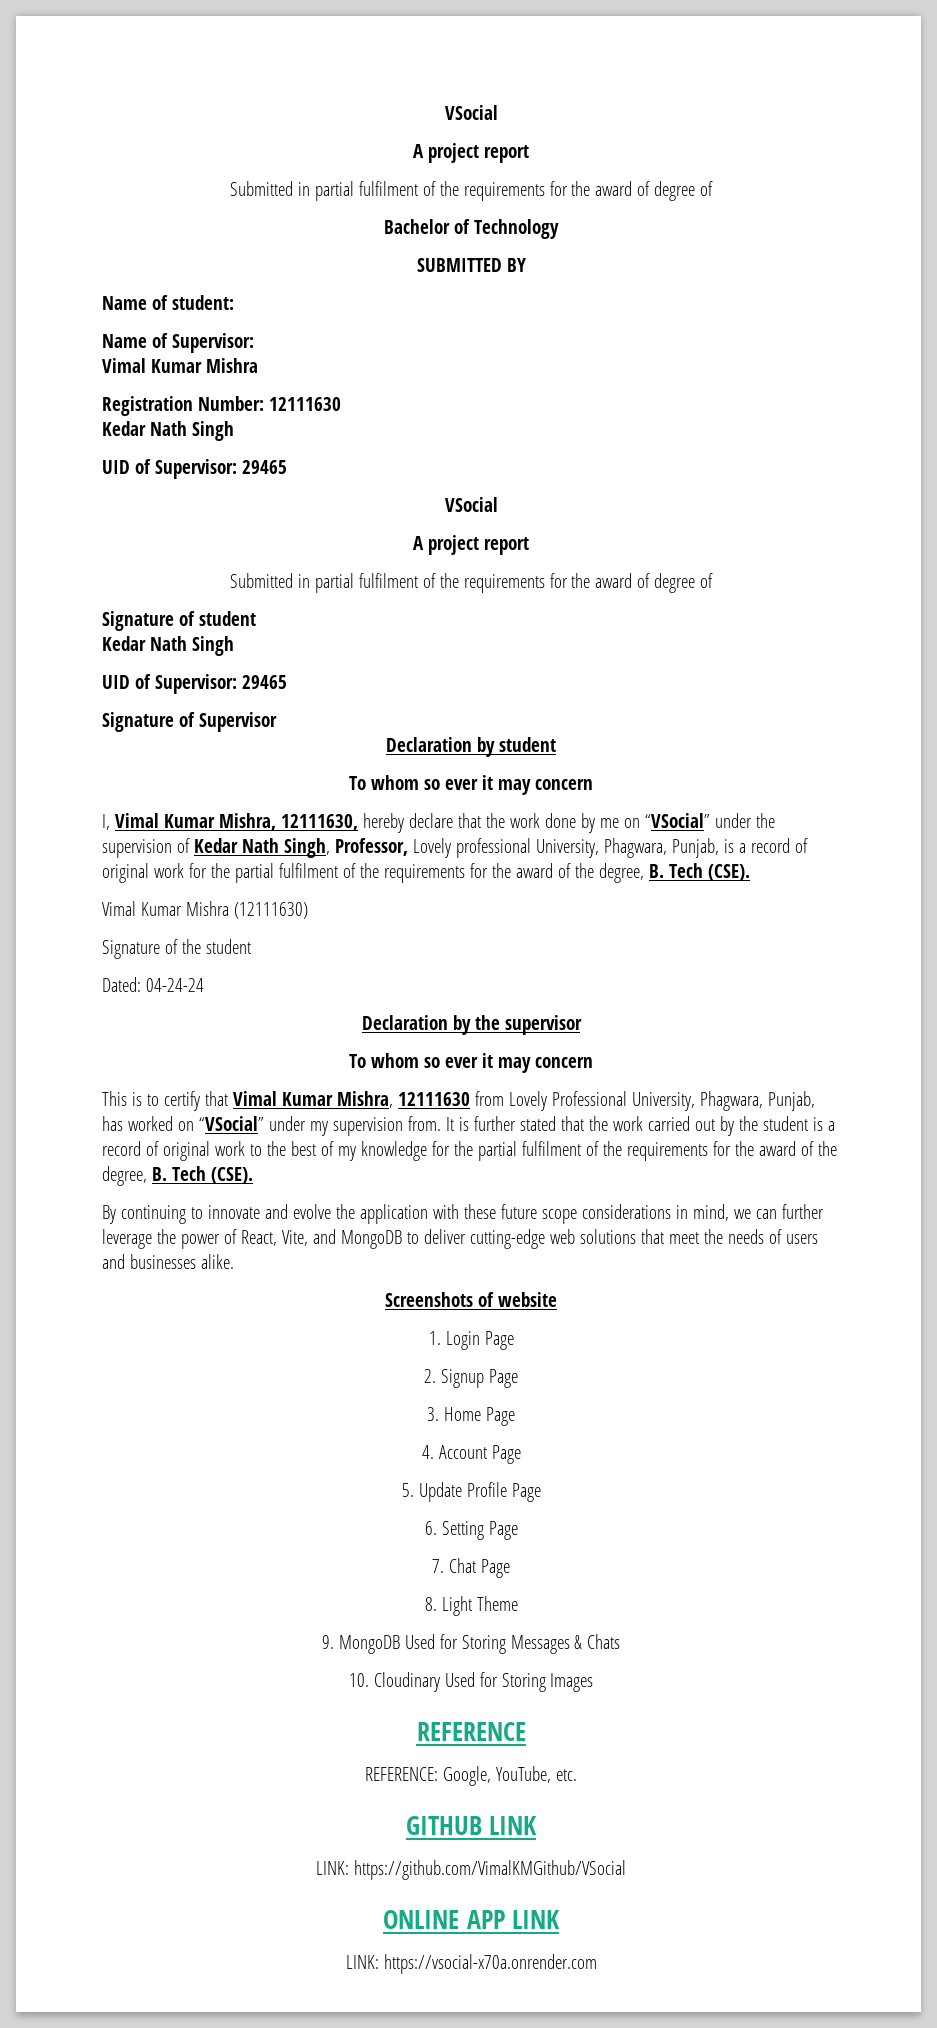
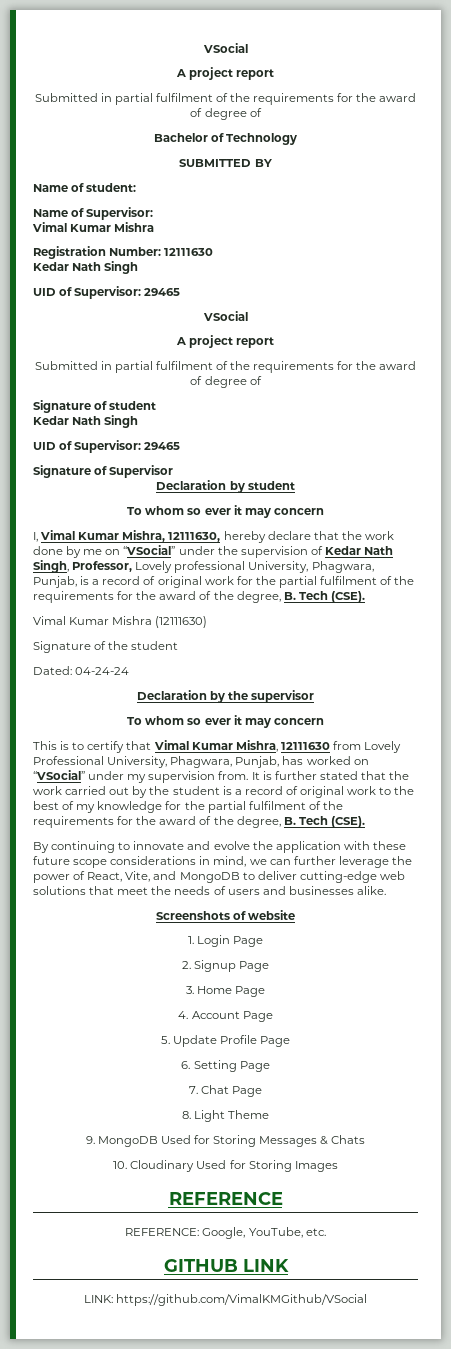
- ONLINE APP LINK
- LINK: https://vsocial-x70a.onrender.com

